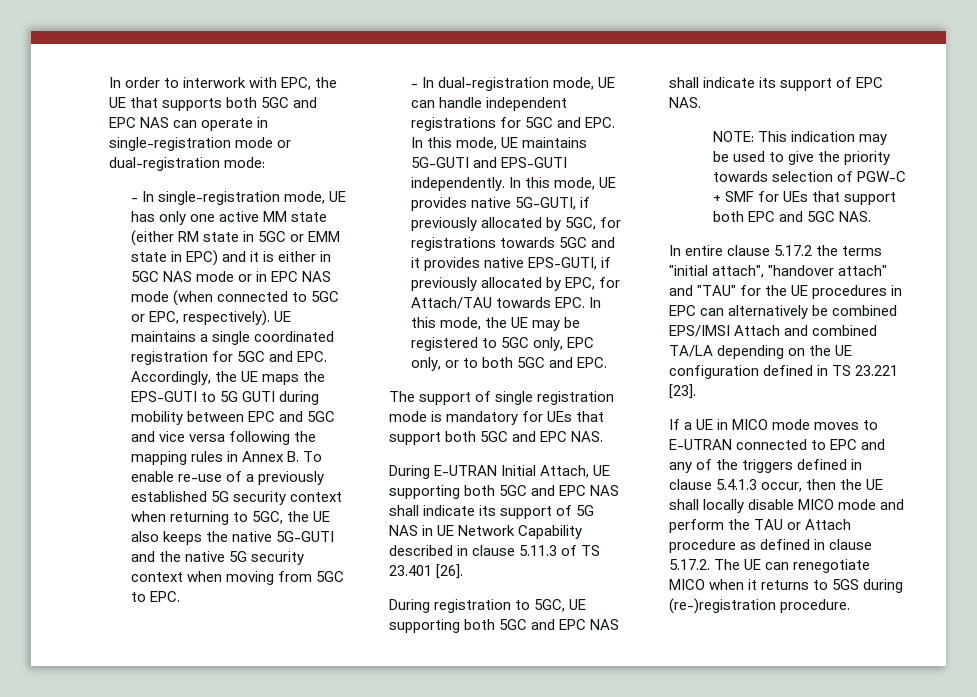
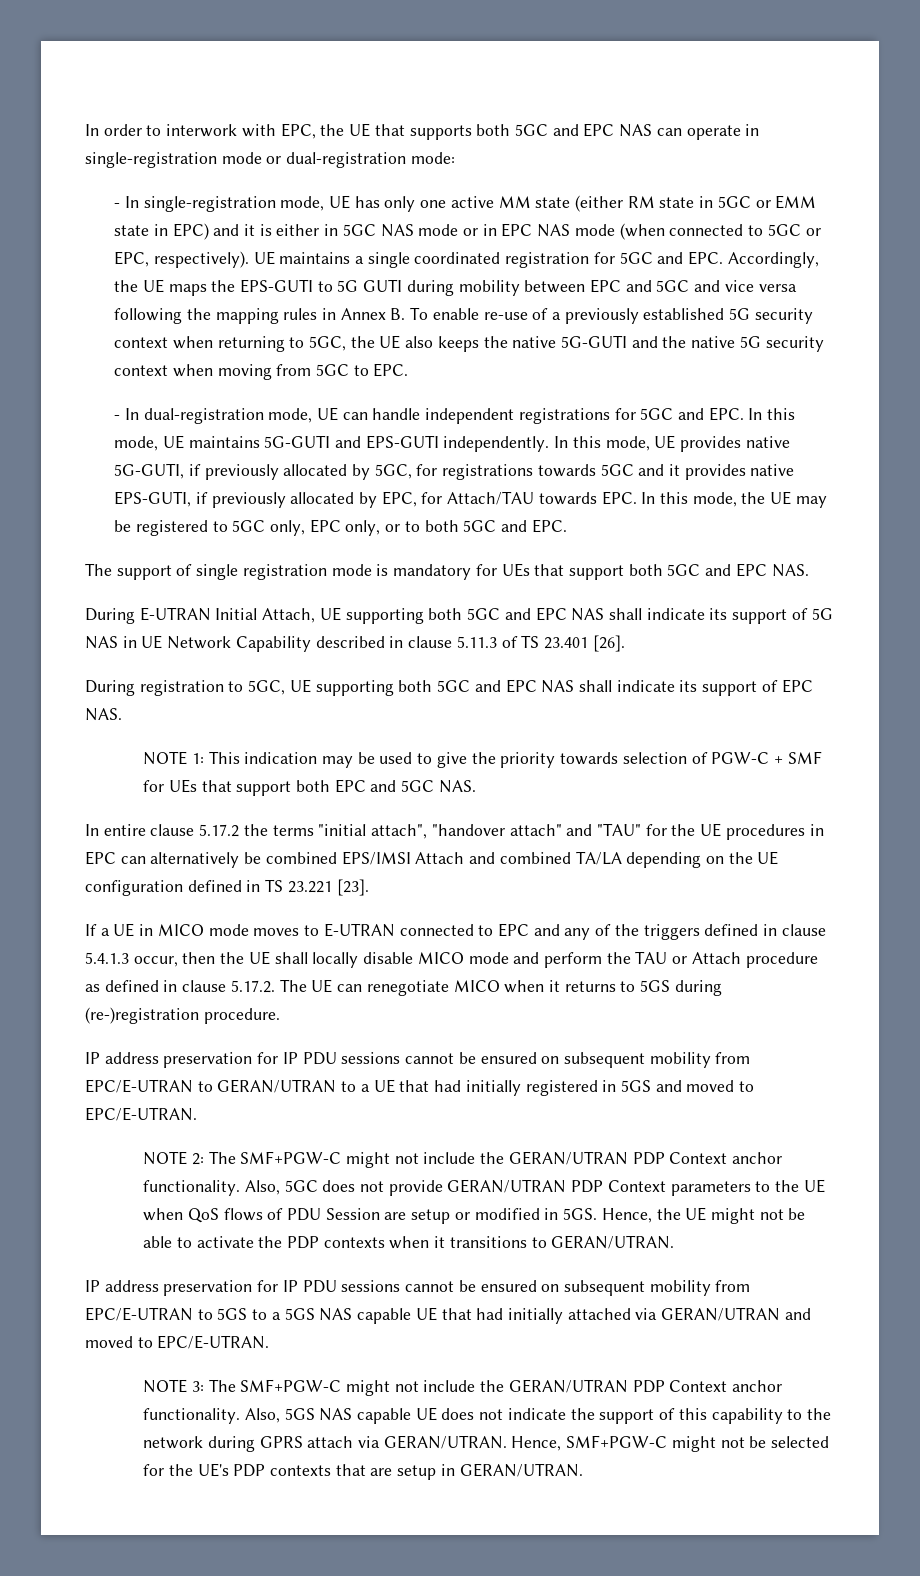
- NOTE: This indication may be used to give the priority towards selection of PGW-C + SMF for UEs that support both EPC and 5GC NAS.
+ NOTE 1: This indication may be used to give the priority towards selection of PGW-C + SMF for UEs that support both EPC and 5GC NAS.
+ IP address preservation for IP PDU sessions cannot be ensured on subsequent mobility from EPC/E-UTRAN to GERAN/UTRAN to a UE that had initially registered in 5GS and moved to EPC/E-UTRAN.
+ NOTE 2: The SMF+PGW-C might not include the GERAN/UTRAN PDP Context anchor functionality. Also, 5GC does not provide GERAN/UTRAN PDP Context parameters to the UE when QoS flows of PDU Session are setup or modified in 5GS. Hence, the UE might not be able to activate the PDP contexts when it transitions to GERAN/UTRAN.
+ IP address preservation for IP PDU sessions cannot be ensured on subsequent mobility from EPC/E-UTRAN to 5GS to a 5GS NAS capable UE that had initially attached via GERAN/UTRAN and moved to EPC/E-UTRAN.
+ NOTE 3: The SMF+PGW-C might not include the GERAN/UTRAN PDP Context anchor functionality. Also, 5GS NAS capable UE does not indicate the support of this capability to the network during GPRS attach via GERAN/UTRAN. Hence, SMF+PGW-C might not be selected for the UE's PDP contexts that are setup in GERAN/UTRAN.

